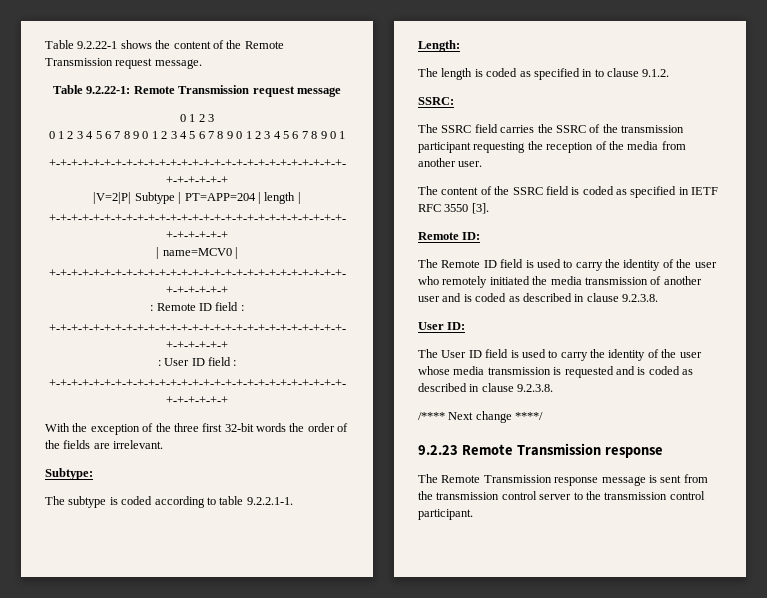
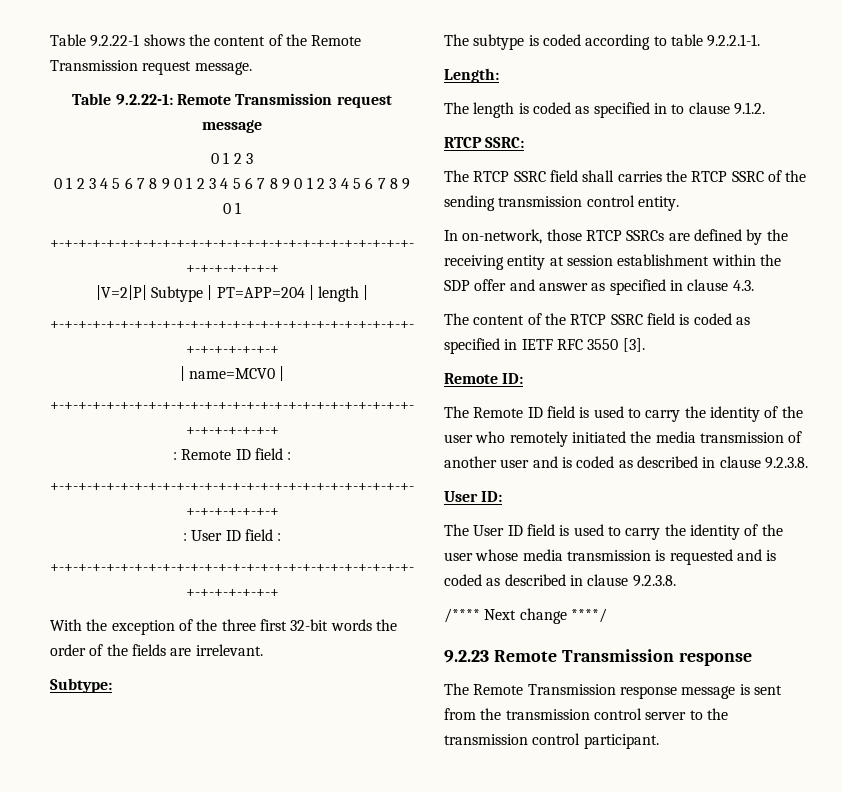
- SSRC:
+ RTCP SSRC:
- The SSRC field carries the SSRC of the transmission participant requesting the reception of the media from another user.
+ The RTCP SSRC field shall carries the RTCP SSRC of the sending transmission control entity.
+ In on-network, those RTCP SSRCs are defined by the receiving entity at session establishment within the SDP offer and answer as specified in clause 4.3.
- The content of the SSRC field is coded as specified in IETF RFC 3550 [3].
+ The content of the RTCP SSRC field is coded as specified in IETF RFC 3550 [3].

